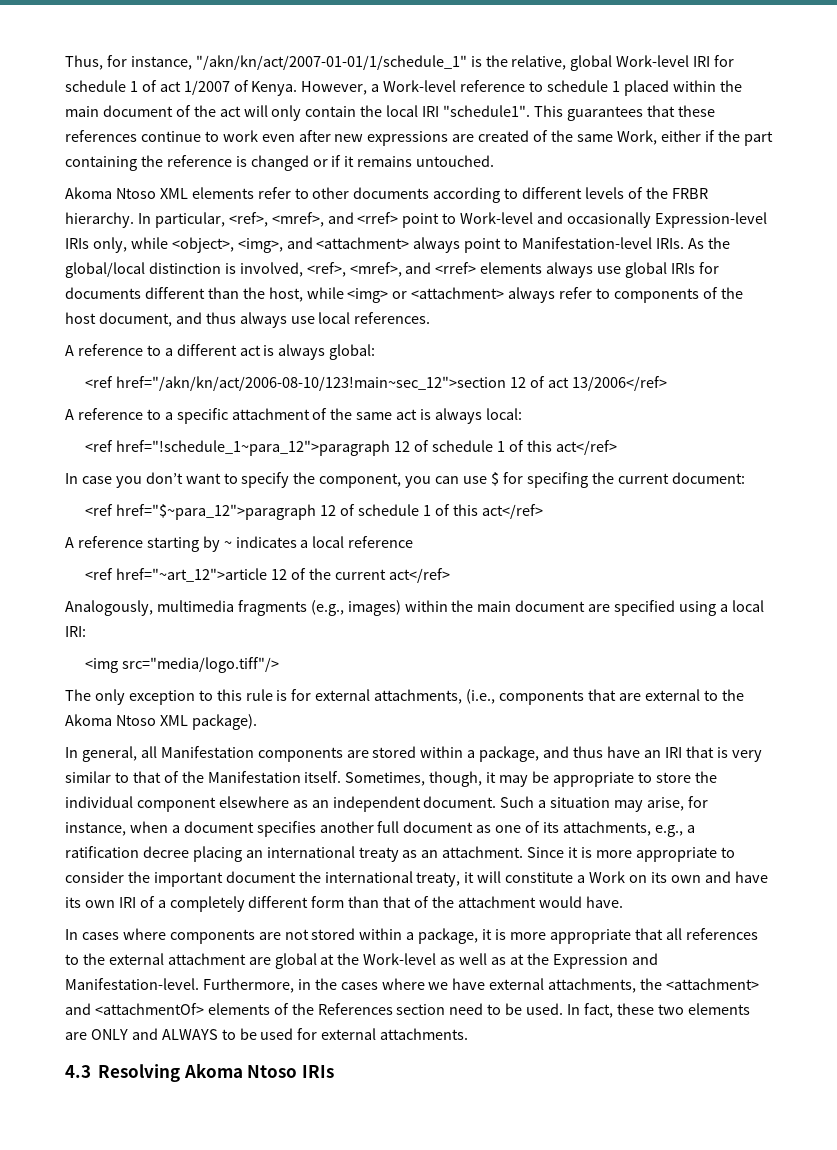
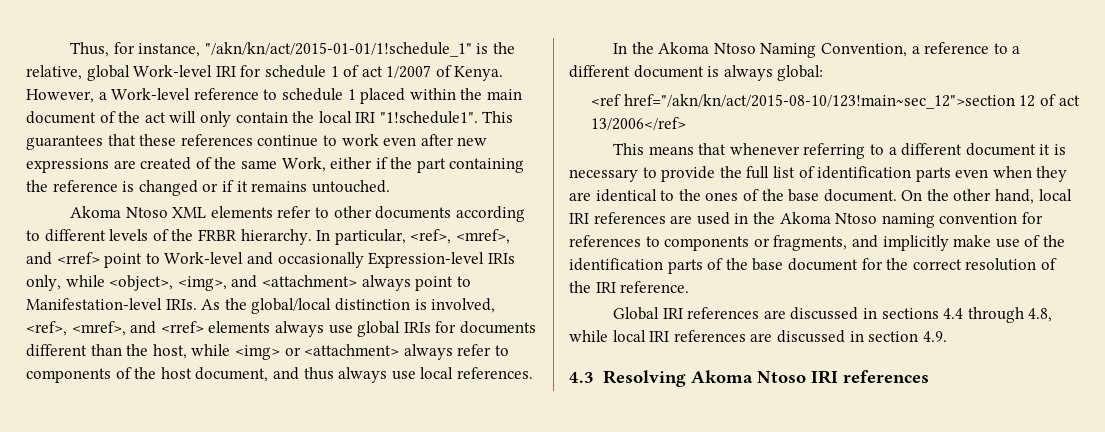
- Thus, for instance, "/akn/kn/act/2007-01-01/1/schedule_1" is the relative, global Work-level IRI for schedule 1 of act 1/2007 of Kenya.
+ Thus, for instance, "/akn/kn/act/2015-01-01/1!schedule_1" is the relative, global Work-level IRI for schedule 1 of act 1/2007 of Kenya.
- However, a Work-level reference to schedule 1 placed within the main document of the act will only contain the local IRI "schedule1".
+ However, a Work-level reference to schedule 1 placed within the main document of the act will only contain the local IRI "1!schedule1".
- A reference to a different act is always global:
+ In the Akoma Ntoso Naming Convention, a reference to a different document is always global:
- <ref href="/akn/kn/act/2006-08-10/123!main~sec_12">section 12 of act 13/2006</ref>
+ <ref href="/akn/kn/act/2015-08-10/123!main~sec_12">section 12 of act 13/2006</ref>
- A reference to a specific attachment of the same act is always local:
- <ref href="!schedule_1~para_12">paragraph 12 of schedule 1 of this act</ref>
- In case you don’t want to specify the component, you can use $ for specifing the current document:
- <ref href="$~para_12">paragraph 12 of schedule 1 of this act</ref>
- A reference starting by ~ indicates a local reference
- <ref href="~art_12">article 12 of the current act</ref>
- Analogously, multimedia fragments (e.g., images) within the main document are specified using a local IRI:
- <img src="media/logo.tiff"/>
- The only exception to this rule is for external attachments, (i.e., components that are external to the Akoma Ntoso XML package).
- In general, all Manifestation components are stored within a package, and thus have an IRI that is very similar to that of the Manifestation itself. Sometimes, though, it may be appropriate to store the individual component elsewhere as an independent document. Such a situation may arise, for instance, when a document specifies another full document as one of its attachments, e.g., a ratification decree placing an international treaty as an attachment. Since it is more appropriate to consider the important document the international treaty, it will constitute a Work on its own and have its own IRI of a completely different form than that of the attachment would have.
- In cases where components are not stored within a package, it is more appropriate that all references to the external attachment are global at the Work-level as well as at the Expression and Manifestation-level. Furthermore, in the cases where we have external attachments, the <attachment> and <attachmentOf> elements of the References section need to be used. In fact, these two elements are ONLY and ALWAYS to be used for external attachments.
+ This means that whenever referring to a different document it is necessary to provide the full list of identification parts even when they are identical to the ones of the base document. On the other hand, local IRI references are used in the Akoma Ntoso naming convention for references to components or fragments, and implicitly make use of the identification parts of the base document for the correct resolution of the IRI reference.
+ Global IRI references are discussed in sections 4.4 through 4.8, while local IRI references are discussed in section 4.9.
- 4.3 Resolving Akoma Ntoso IRIs
+ 4.3 Resolving Akoma Ntoso IRI references

